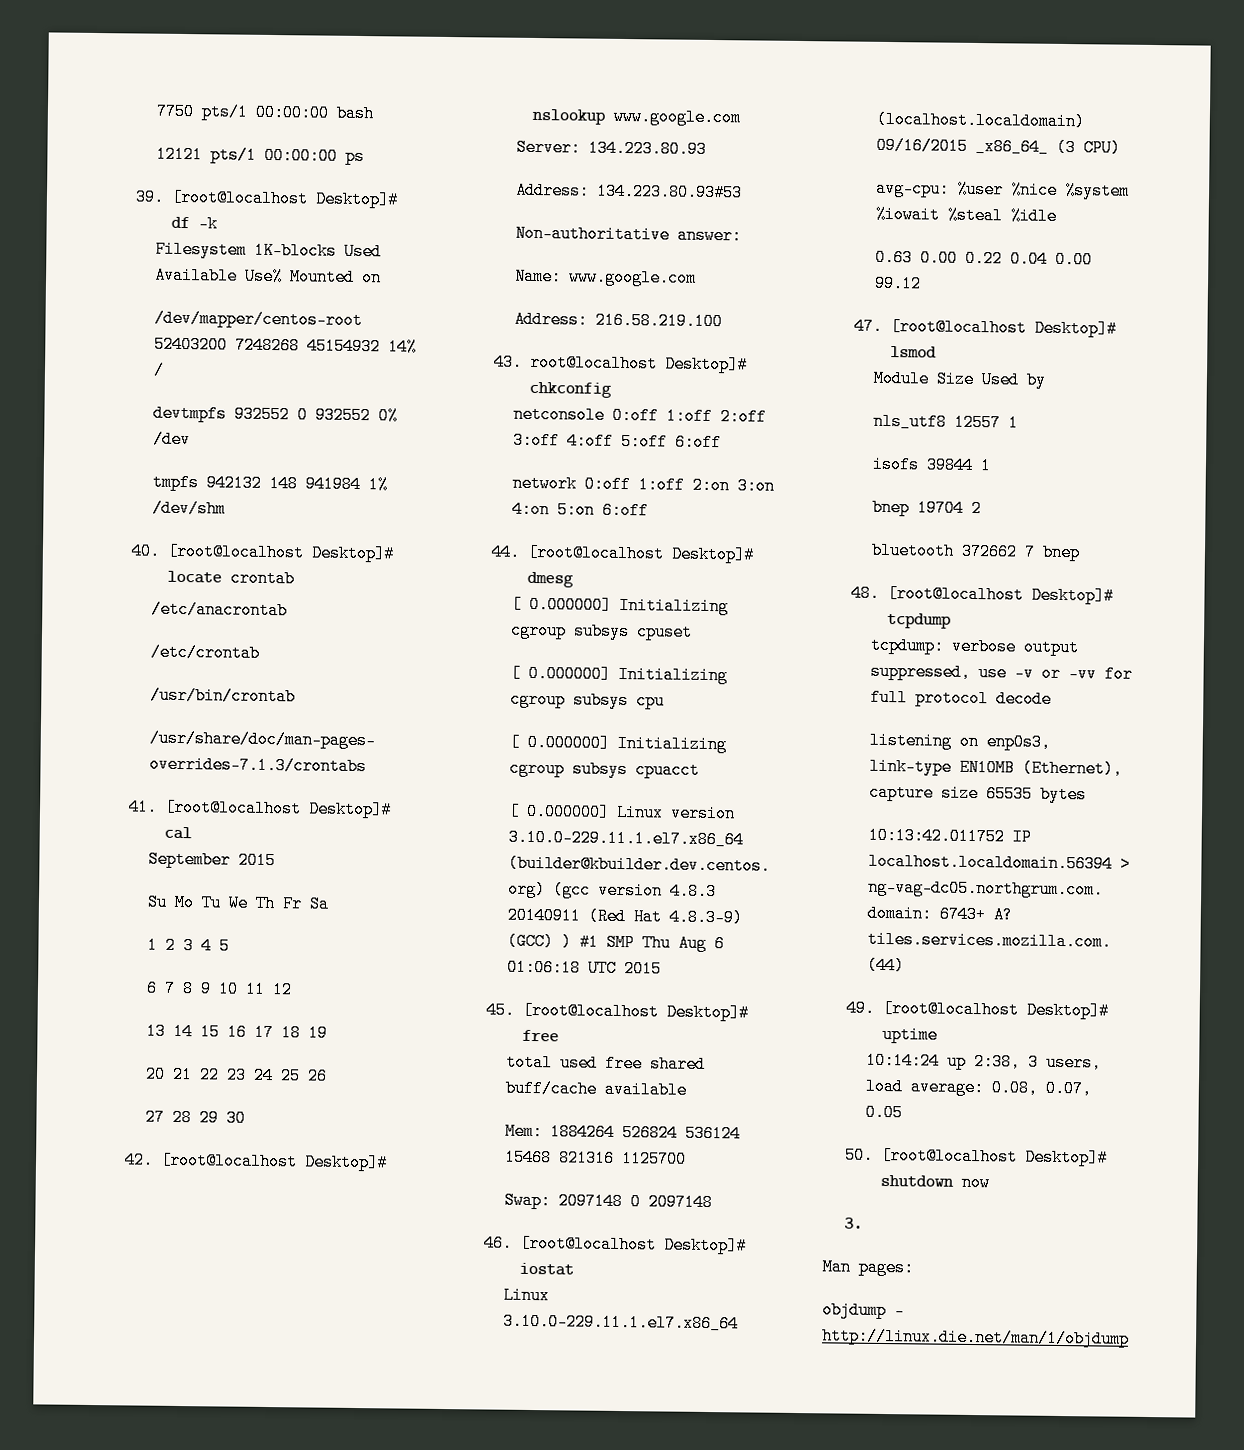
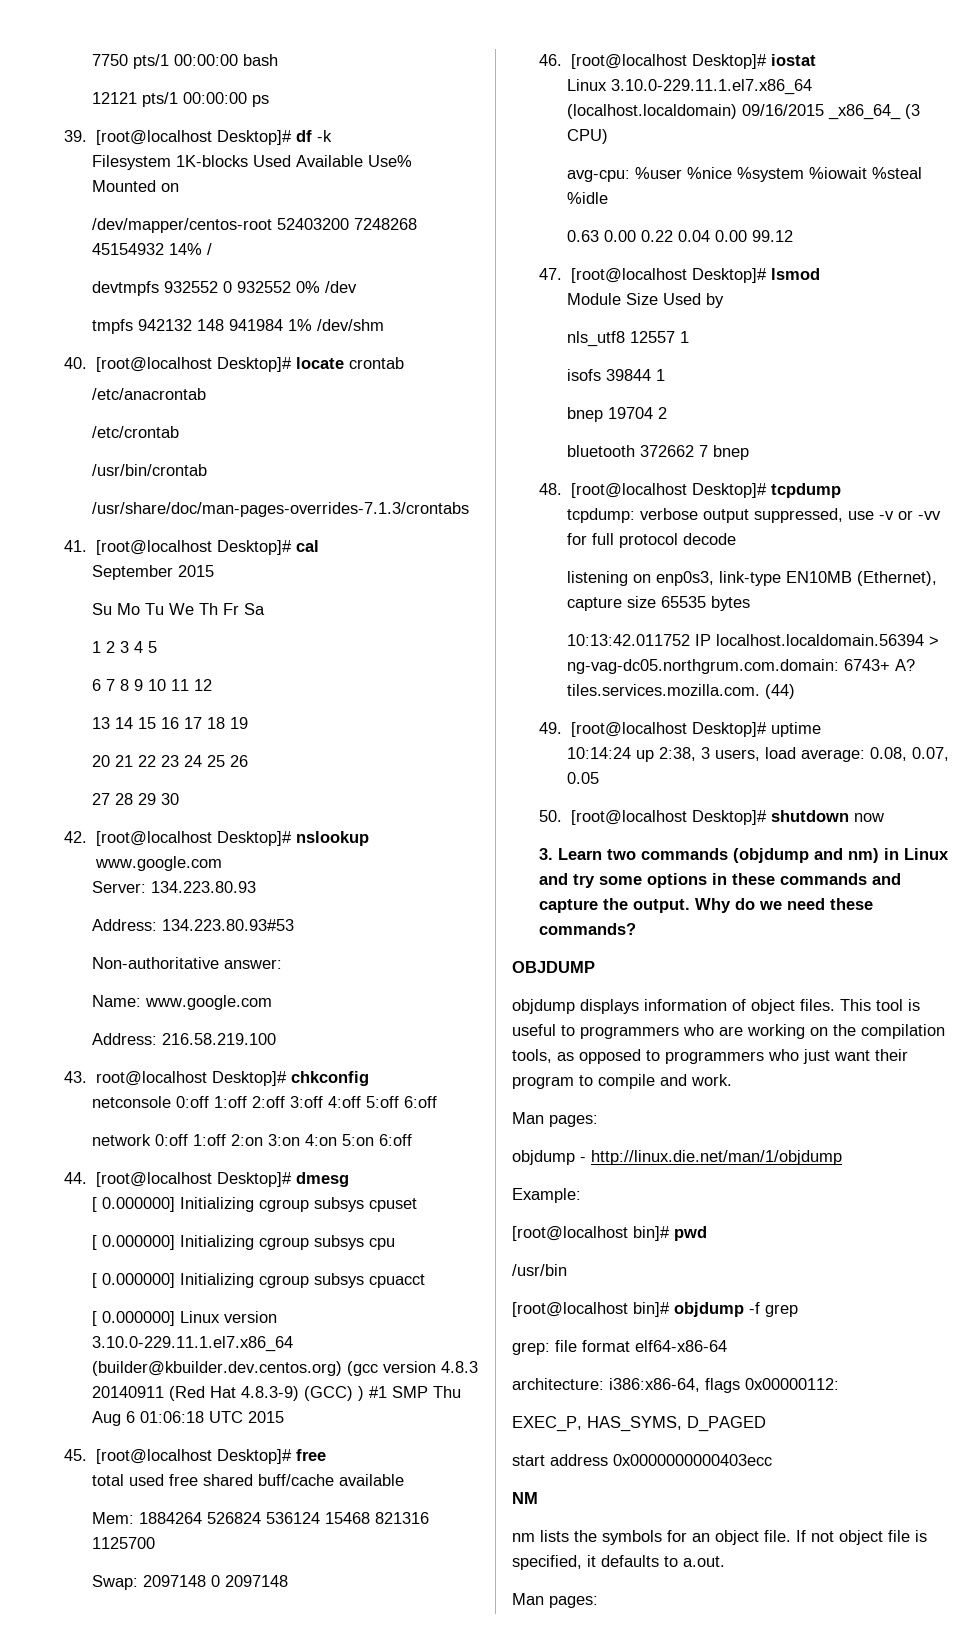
- 3.
+ 3. Learn two commands (objdump and nm) in Linux and try some options in these commands and capture the output. Why do we need these commands?
+ OBJDUMP
+ objdump displays information of object files. This tool is useful to programmers who are working on the compilation tools, as opposed to programmers who just want their program to compile and work.
+ Example:
+ [root@localhost bin]# pwd
+ /usr/bin
+ [root@localhost bin]# objdump -f grep
+ grep: file format elf64-x86-64
+ architecture: i386:x86-64, flags 0x00000112:
+ EXEC_P, HAS_SYMS, D_PAGED
+ start address 0x0000000000403ecc
+ NM
+ nm lists the symbols for an object file. If not object file is specified, it defaults to a.out.
+ Man pages:

